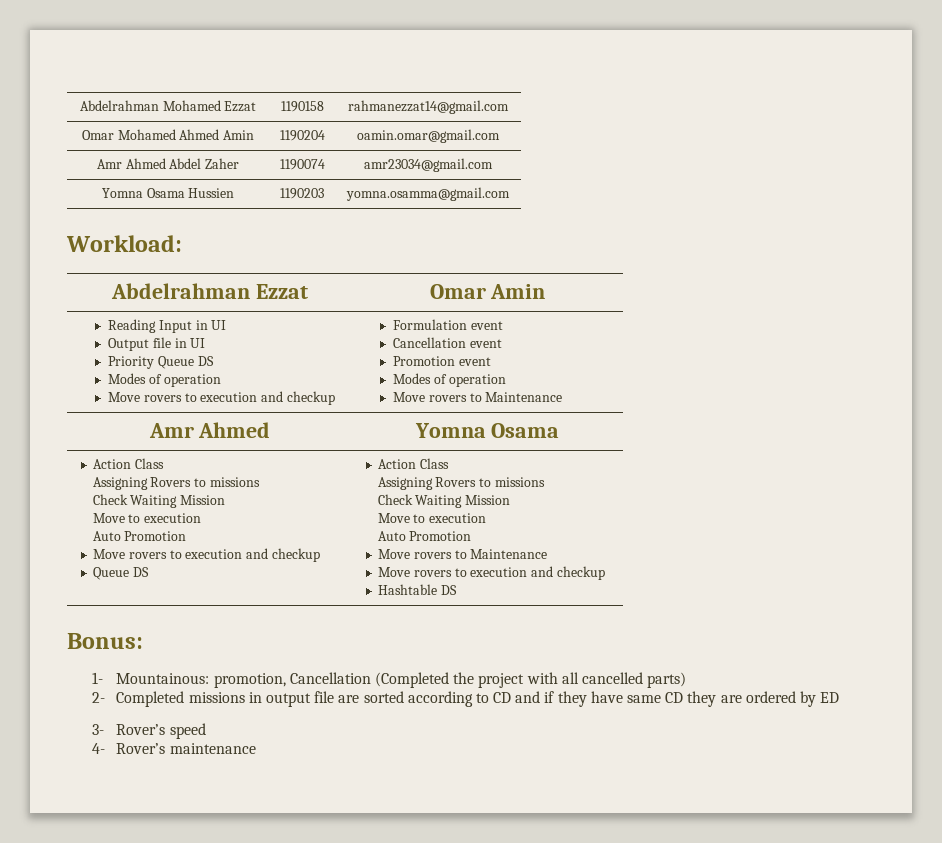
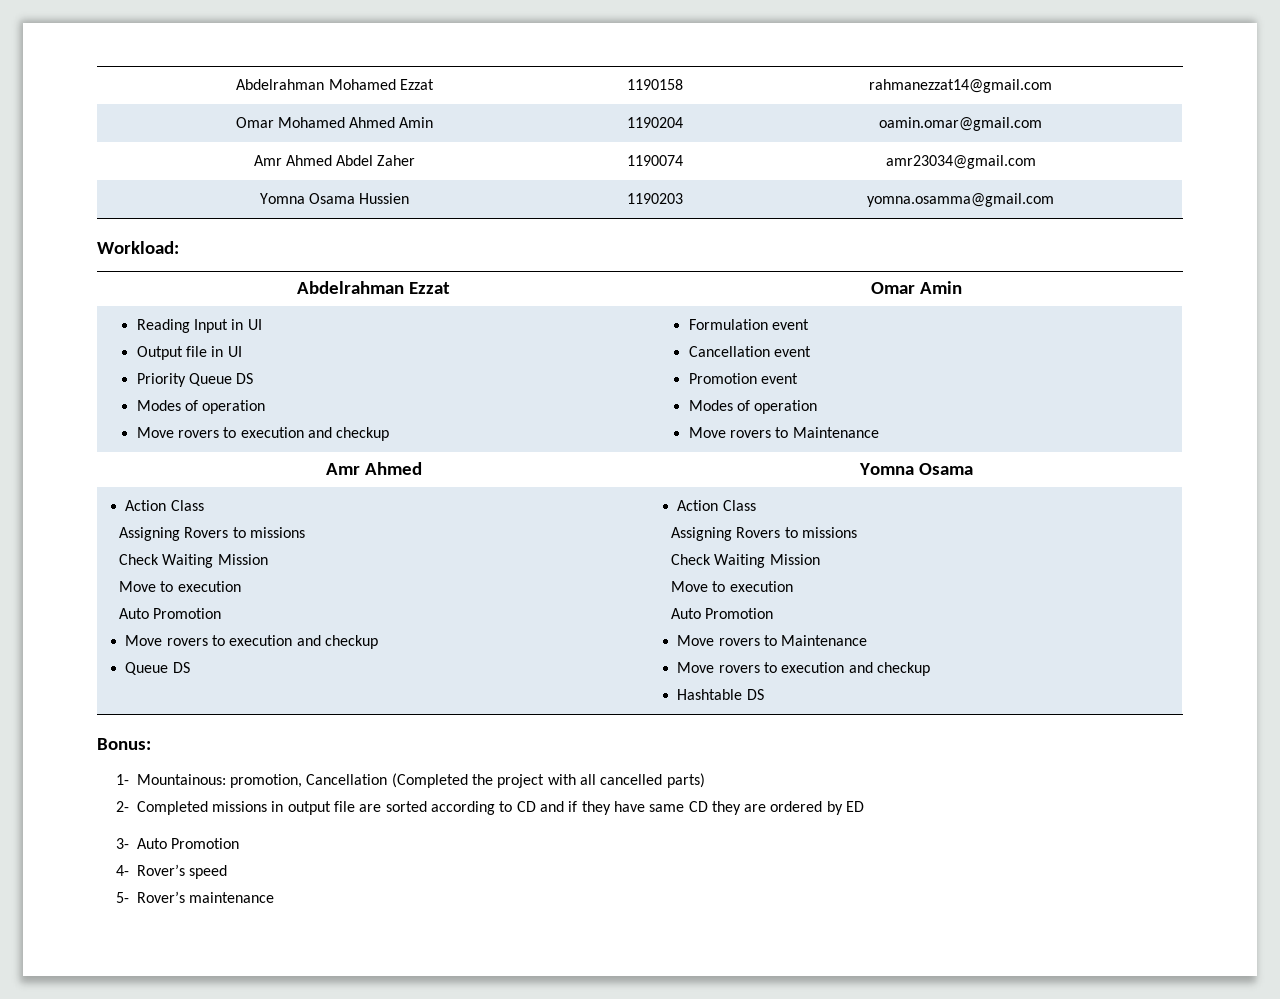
- 3- Rover’s speed
+ 3- Auto Promotion
+ 4- Rover’s speed
- 4- Rover’s maintenance
+ 5- Rover’s maintenance

